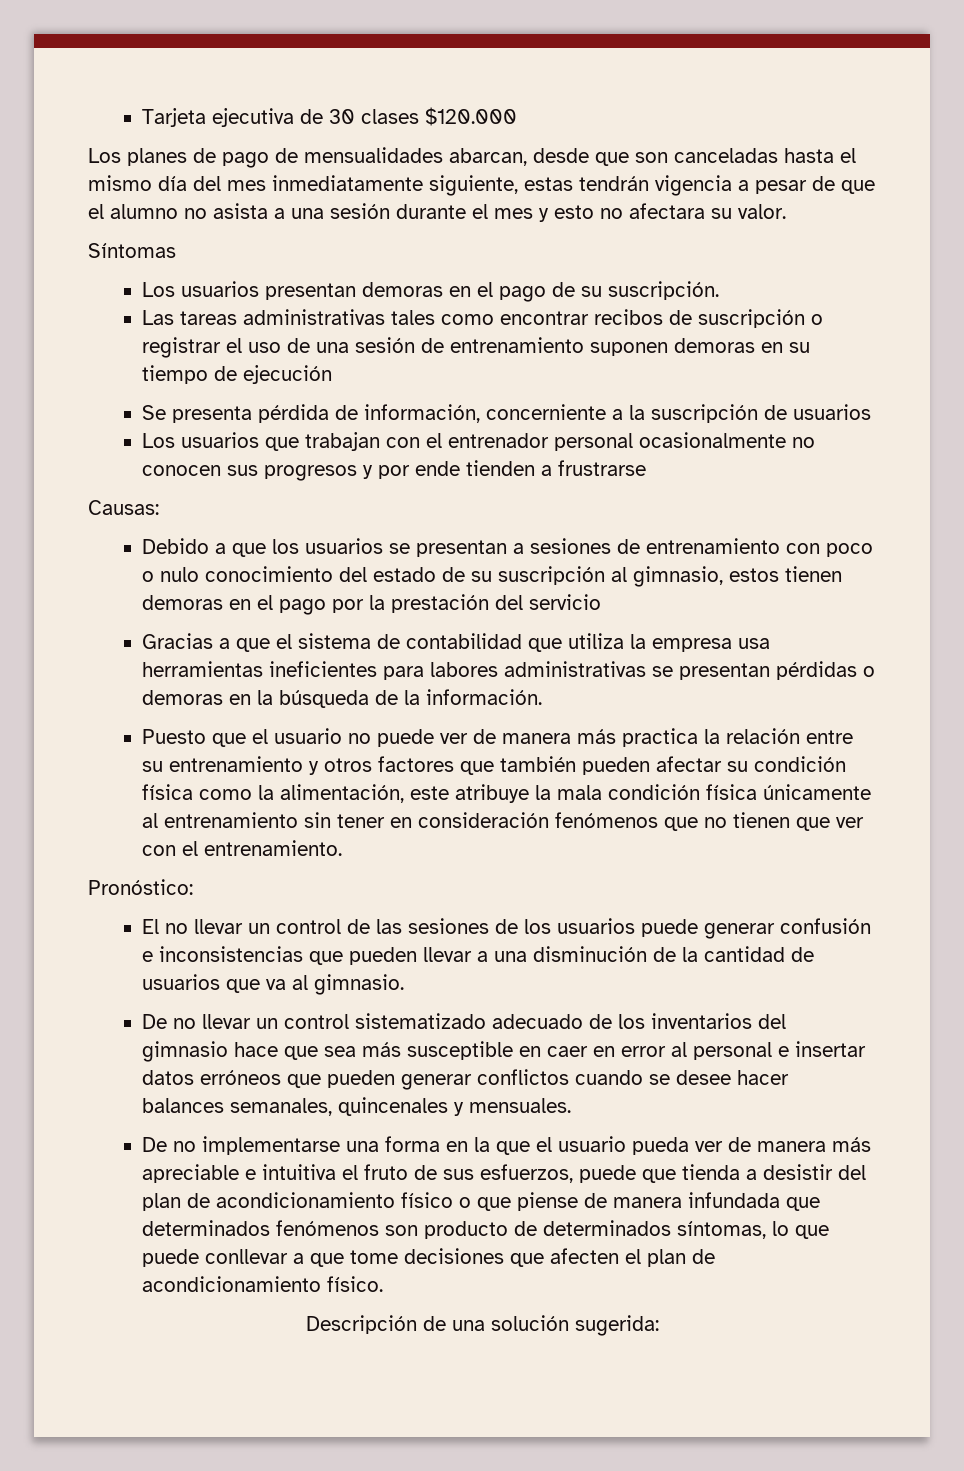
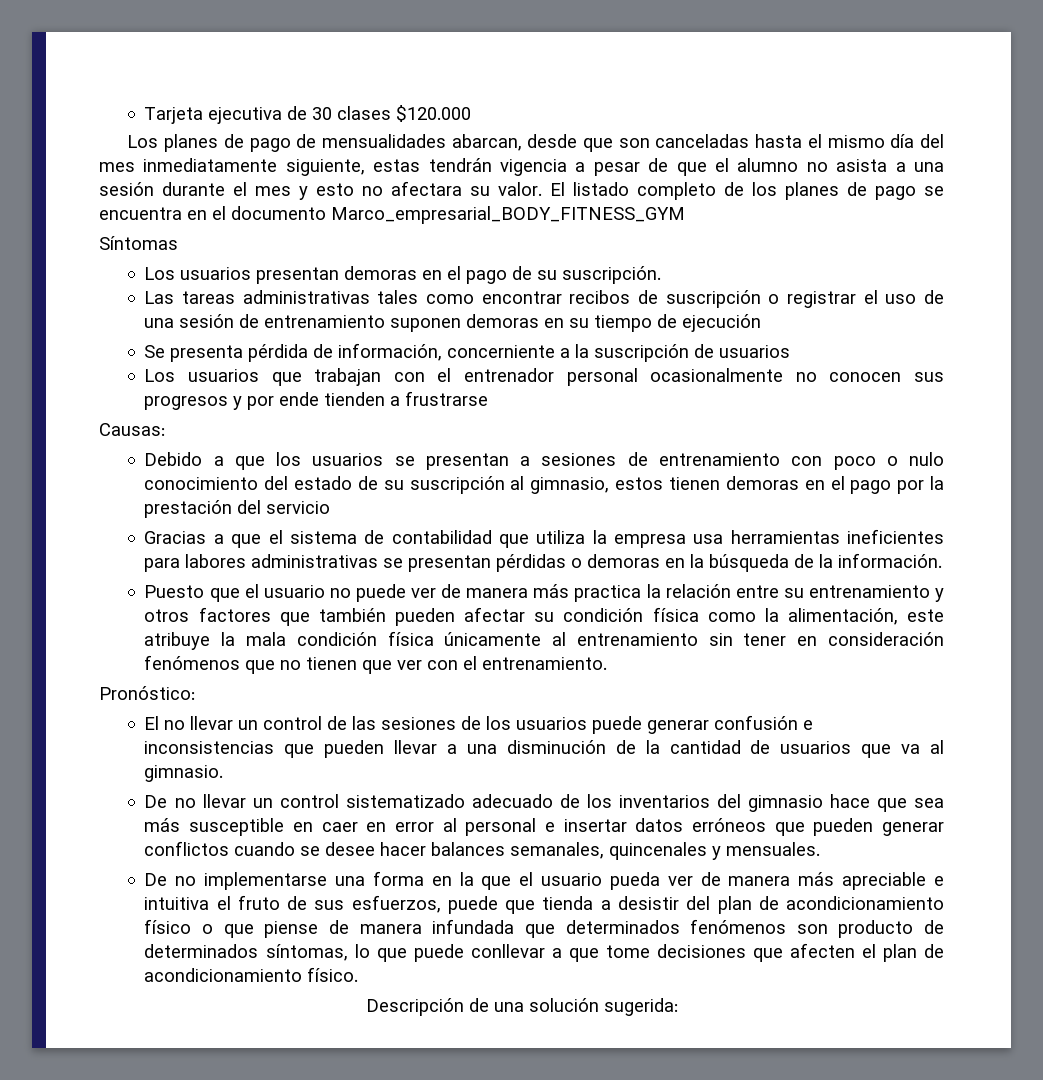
+ El listado completo de los planes de pago se encuentra en el documento Marco_empresarial_BODY_FITNESS_GYM

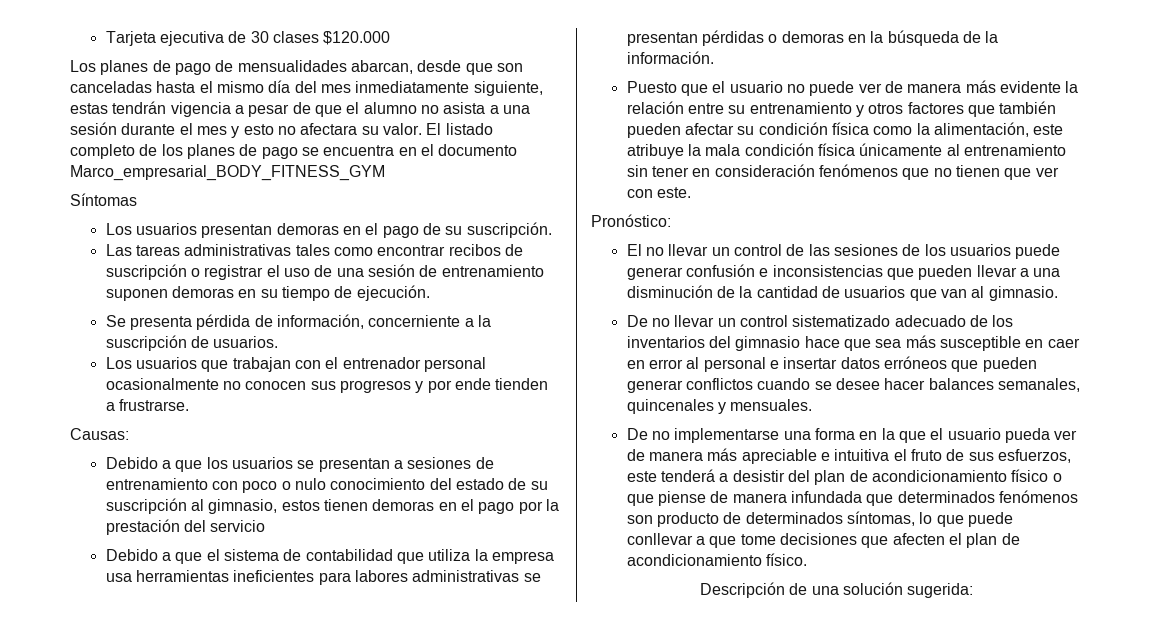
- Las tareas administrativas tales como encontrar recibos de suscripción o registrar el uso de una sesión de entrenamiento suponen demoras en su tiempo de ejecución
+ Las tareas administrativas tales como encontrar recibos de suscripción o registrar el uso de una sesión de entrenamiento suponen demoras en su tiempo de ejecución.
- Se presenta pérdida de información, concerniente a la suscripción de usuarios
+ Se presenta pérdida de información, concerniente a la suscripción de usuarios.
- Los usuarios que trabajan con el entrenador personal ocasionalmente no conocen sus progresos y por ende tienden a frustrarse
+ Los usuarios que trabajan con el entrenador personal ocasionalmente no conocen sus progresos y por ende tienden a frustrarse.
- Gracias a que el sistema de contabilidad que utiliza la empresa usa herramientas ineficientes para labores administrativas se presentan pérdidas o demoras en la búsqueda de la información.
+ Debido a que el sistema de contabilidad que utiliza la empresa usa herramientas ineficientes para labores administrativas se presentan pérdidas o demoras en la búsqueda de la información.
- Puesto que el usuario no puede ver de manera más practica la relación entre su entrenamiento y otros factores que también pueden afectar su condición física como la alimentación, este atribuye la mala condición física únicamente al entrenamiento sin tener en consideración fenómenos que no tienen que ver con el entrenamiento.
+ Puesto que el usuario no puede ver de manera más evidente la relación entre su entrenamiento y otros factores que también pueden afectar su condición física como la alimentación, este atribuye la mala condición física únicamente al entrenamiento sin tener en consideración fenómenos que no tienen que ver con este.
- El no llevar un control de las sesiones de los usuarios puede generar confusión e inconsistencias que pueden llevar a una disminución de la cantidad de usuarios que va al gimnasio.
+ El no llevar un control de las sesiones de los usuarios puede generar confusión e inconsistencias que pueden llevar a una disminución de la cantidad de usuarios que van al gimnasio.
- De no implementarse una forma en la que el usuario pueda ver de manera más apreciable e intuitiva el fruto de sus esfuerzos, puede que tienda a desistir del plan de acondicionamiento físico o que piense de manera infundada que determinados fenómenos son producto de determinados síntomas, lo que puede conllevar a que tome decisiones que afecten el plan de acondicionamiento físico.
+ De no implementarse una forma en la que el usuario pueda ver de manera más apreciable e intuitiva el fruto de sus esfuerzos, este tenderá a desistir del plan de acondicionamiento físico o que piense de manera infundada que determinados fenómenos son producto de determinados síntomas, lo que puede conllevar a que tome decisiones que afecten el plan de acondicionamiento físico.

